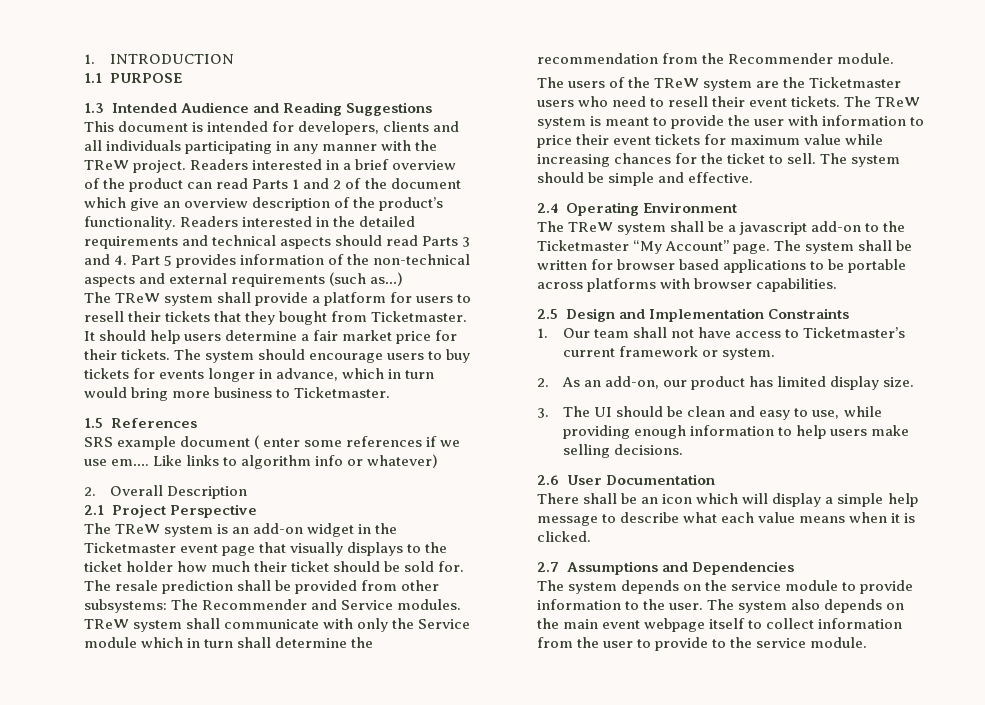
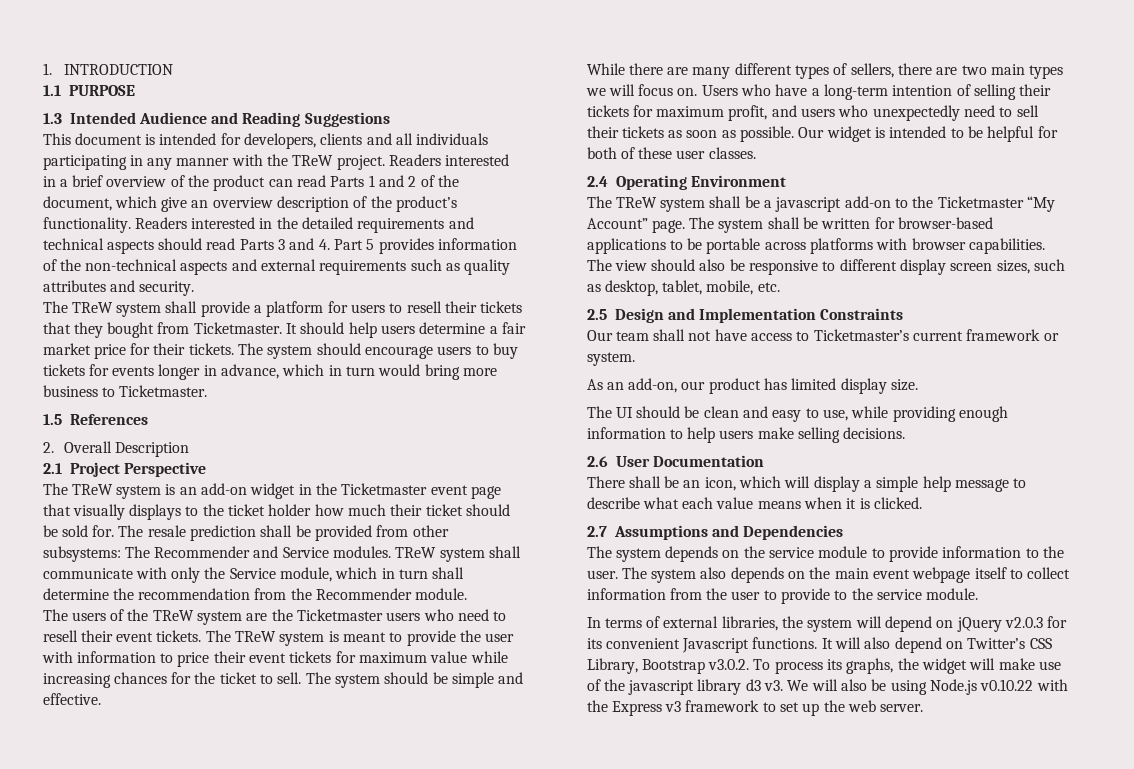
- Readers interested in a brief overview of the product can read Parts 1 and 2 of the document which give an overview description of the product’s functionality.
+ Readers interested in a brief overview of the product can read Parts 1 and 2 of the document, which give an overview description of the product’s functionality.
- Readers interested in the detailed requirements and technical aspects should read Parts 3 and 4. Part 5 provides information of the non-technical aspects and external requirements (such as…)
+ Readers interested in the detailed requirements and technical aspects should read Parts 3 and 4. Part 5 provides information of the non-technical aspects and external requirements such as quality attributes and security.
- SRS example document ( enter some references if we use em…. Like links to algorithm info or whatever)
- TReW system shall communicate with only the Service module which in turn shall determine the recommendation from the Recommender module.
+ TReW system shall communicate with only the Service module, which in turn shall determine the recommendation from the Recommender module.
+ While there are many different types of sellers, there are two main types we will focus on. Users who have a long-term intention of selling their tickets for maximum profit, and users who unexpectedly need to sell their tickets as soon as possible. Our widget is intended to be helpful for both of these user classes.
- The system shall be written for browser based applications to be portable across platforms with browser capabilities.
+ The system shall be written for browser-based applications to be portable across platforms with browser capabilities. The view should also be responsive to different display screen sizes, such as desktop, tablet, mobile, etc.
- 1. Our team shall not have access to Ticketmaster’s current framework or system.
+ Our team shall not have access to Ticketmaster’s current framework or system.
- 2. As an add-on, our product has limited display size.
+ As an add-on, our product has limited display size.
- 3. The UI should be clean and easy to use, while providing enough information to help users make selling decisions.
+ The UI should be clean and easy to use, while providing enough information to help users make selling decisions.
- There shall be an icon which will display a simple help message to describe what each value means when it is clicked.
+ There shall be an icon, which will display a simple help message to describe what each value means when it is clicked.
+ In terms of external libraries, the system will depend on jQuery v2.0.3 for its convenient Javascript functions. It will also depend on Twitter’s CSS Library, Bootstrap v3.0.2. To process its graphs, the widget will make use of the javascript library d3 v3. We will also be using Node.js v0.10.22 with the Express v3 framework to set up the web server.

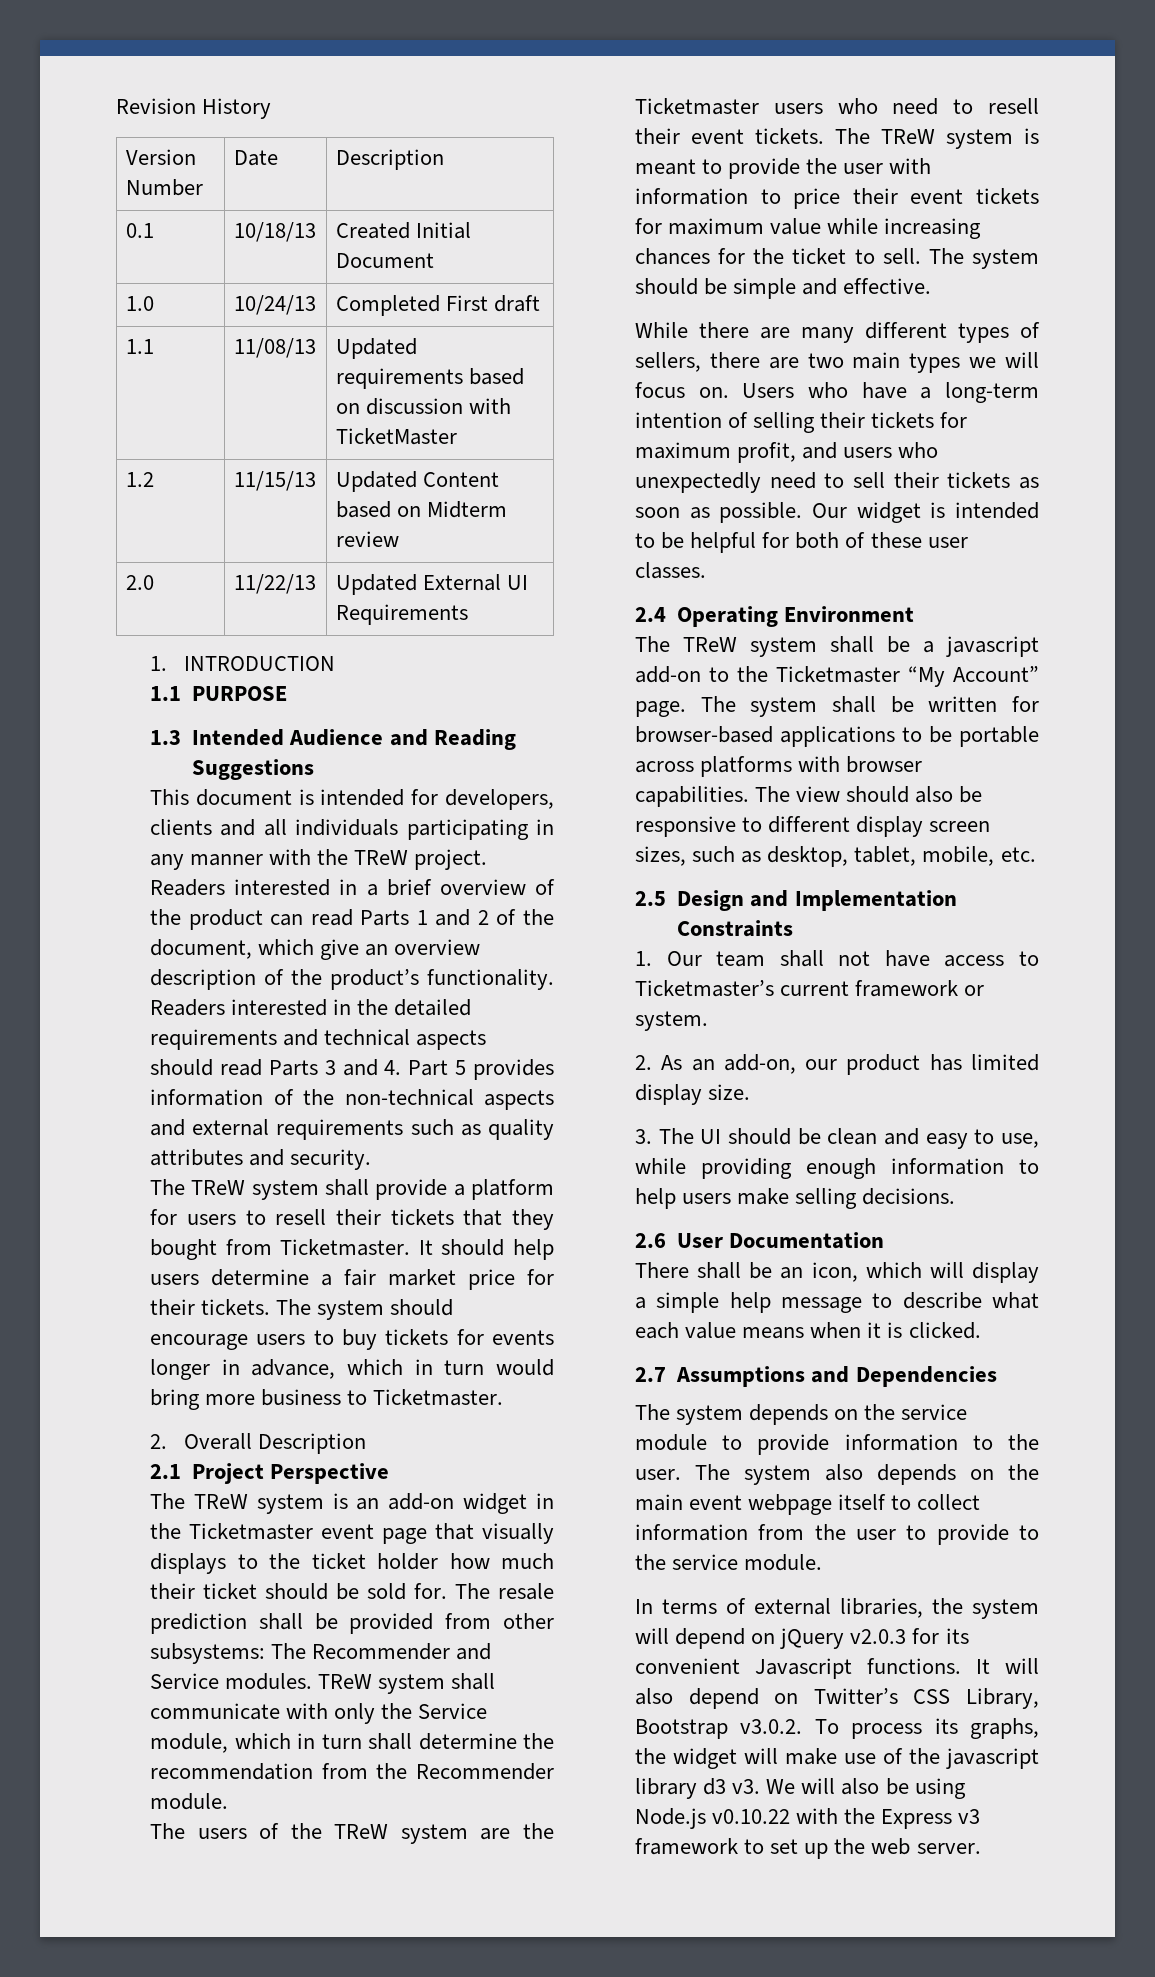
+ Revision History
+ Version Number | Date | Description
+ 0.1 | 10/18/13 | Created Initial Document
+ 1.0 | 10/24/13 | Completed First draft
+ 1.1 | 11/08/13 | Updated requirements based on discussion with TicketMaster
+ 1.2 | 11/15/13 | Updated Content based on Midterm review
+ 2.0 | 11/22/13 | Updated External UI Requirements
- 1.5 References
- Our team shall not have access to Ticketmaster’s current framework or system.
+ 1. Our team shall not have access to Ticketmaster’s current framework or system.
- As an add-on, our product has limited display size.
+ 2. As an add-on, our product has limited display size.
- The UI should be clean and easy to use, while providing enough information to help users make selling decisions.
+ 3. The UI should be clean and easy to use, while providing enough information to help users make selling decisions.

